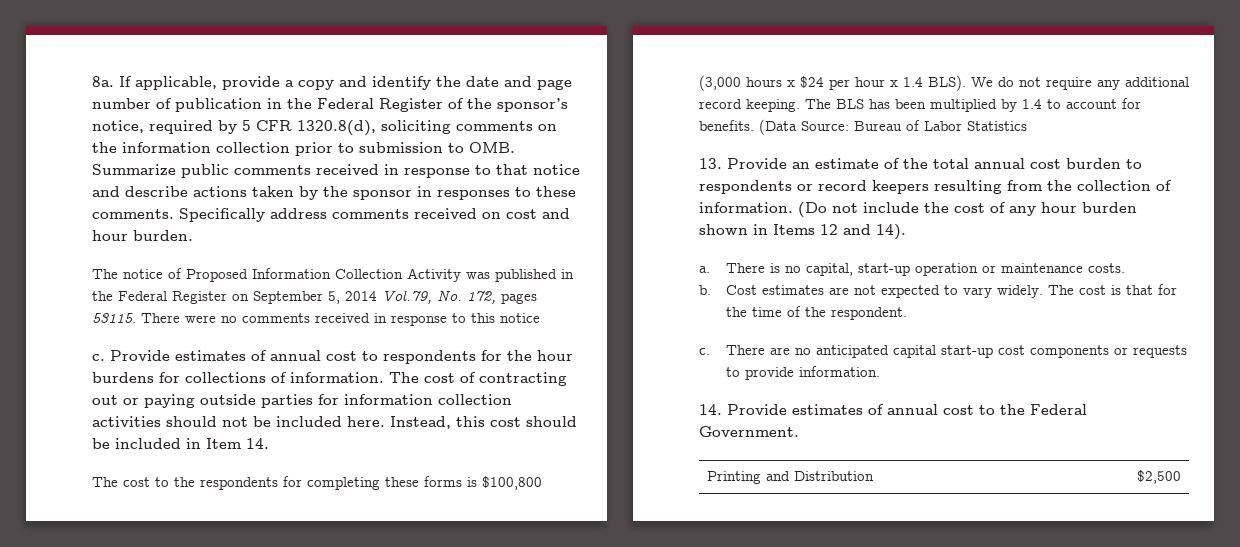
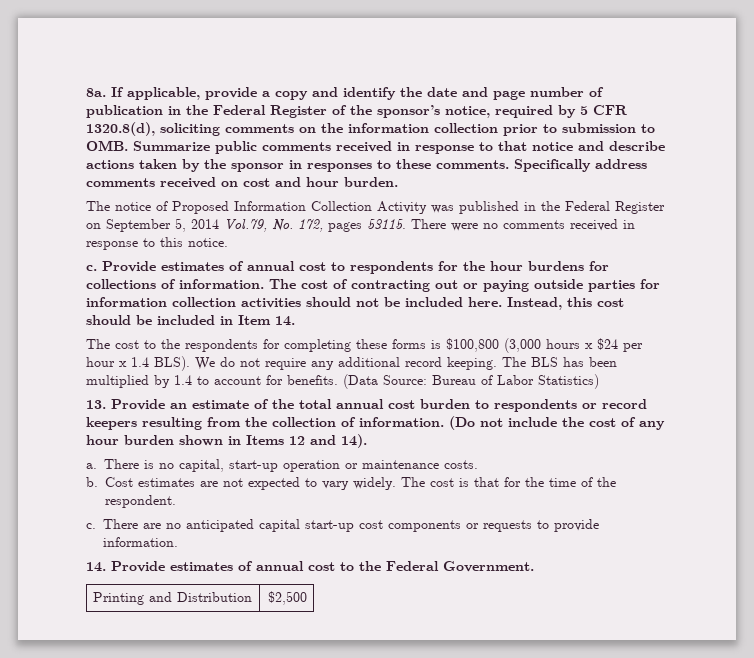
- There were no comments received in response to this notice
+ There were no comments received in response to this notice.
- (Data Source: Bureau of Labor Statistics
+ (Data Source: Bureau of Labor Statistics)

